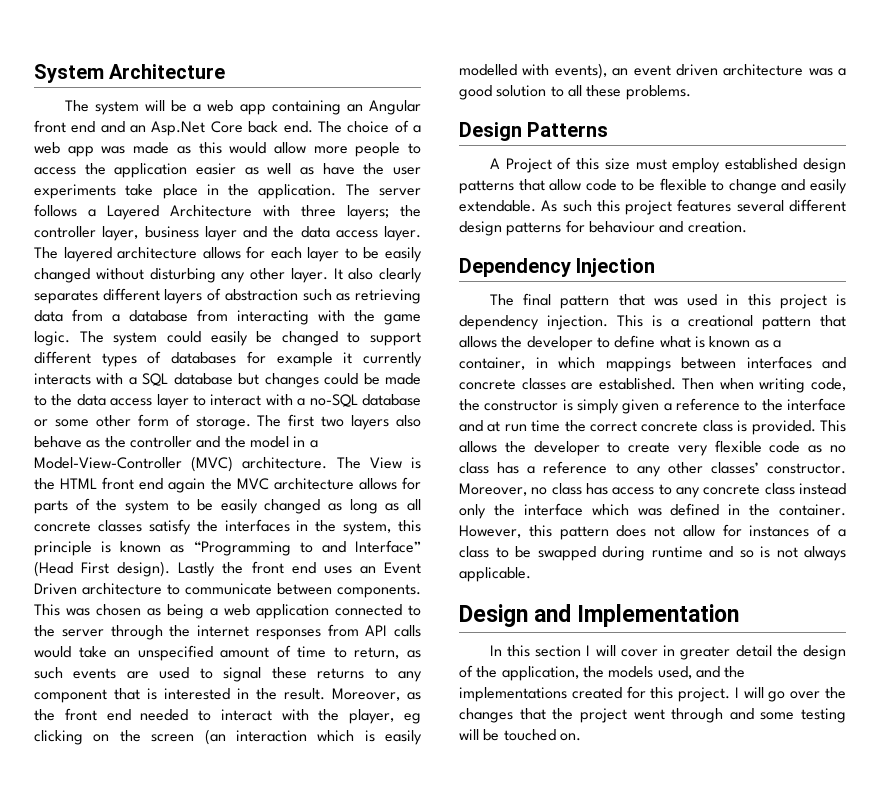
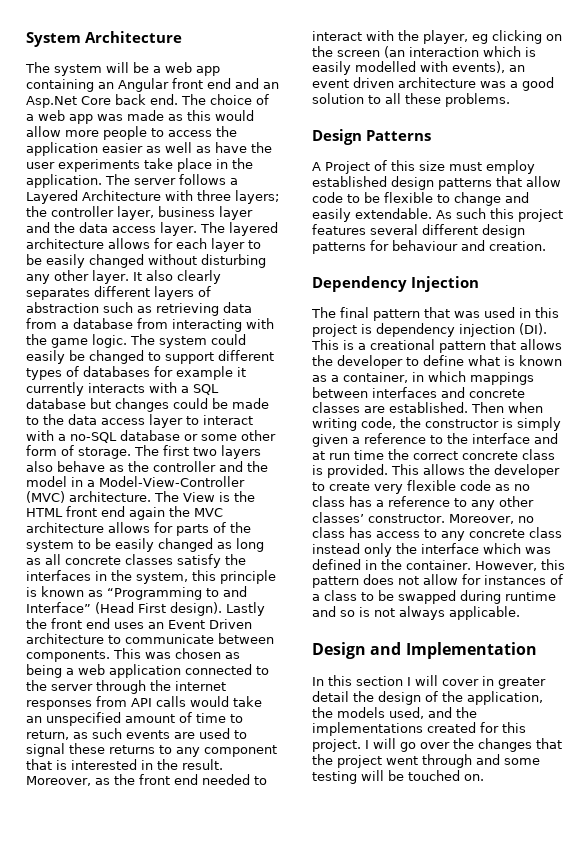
- The final pattern that was used in this project is dependency injection. This is a creational pattern that allows the developer to define what is known as a container, in which mappings between interfaces and concrete classes are established.
+ The final pattern that was used in this project is dependency injection (DI). This is a creational pattern that allows the developer to define what is known as a container, in which mappings between interfaces and concrete classes are established.

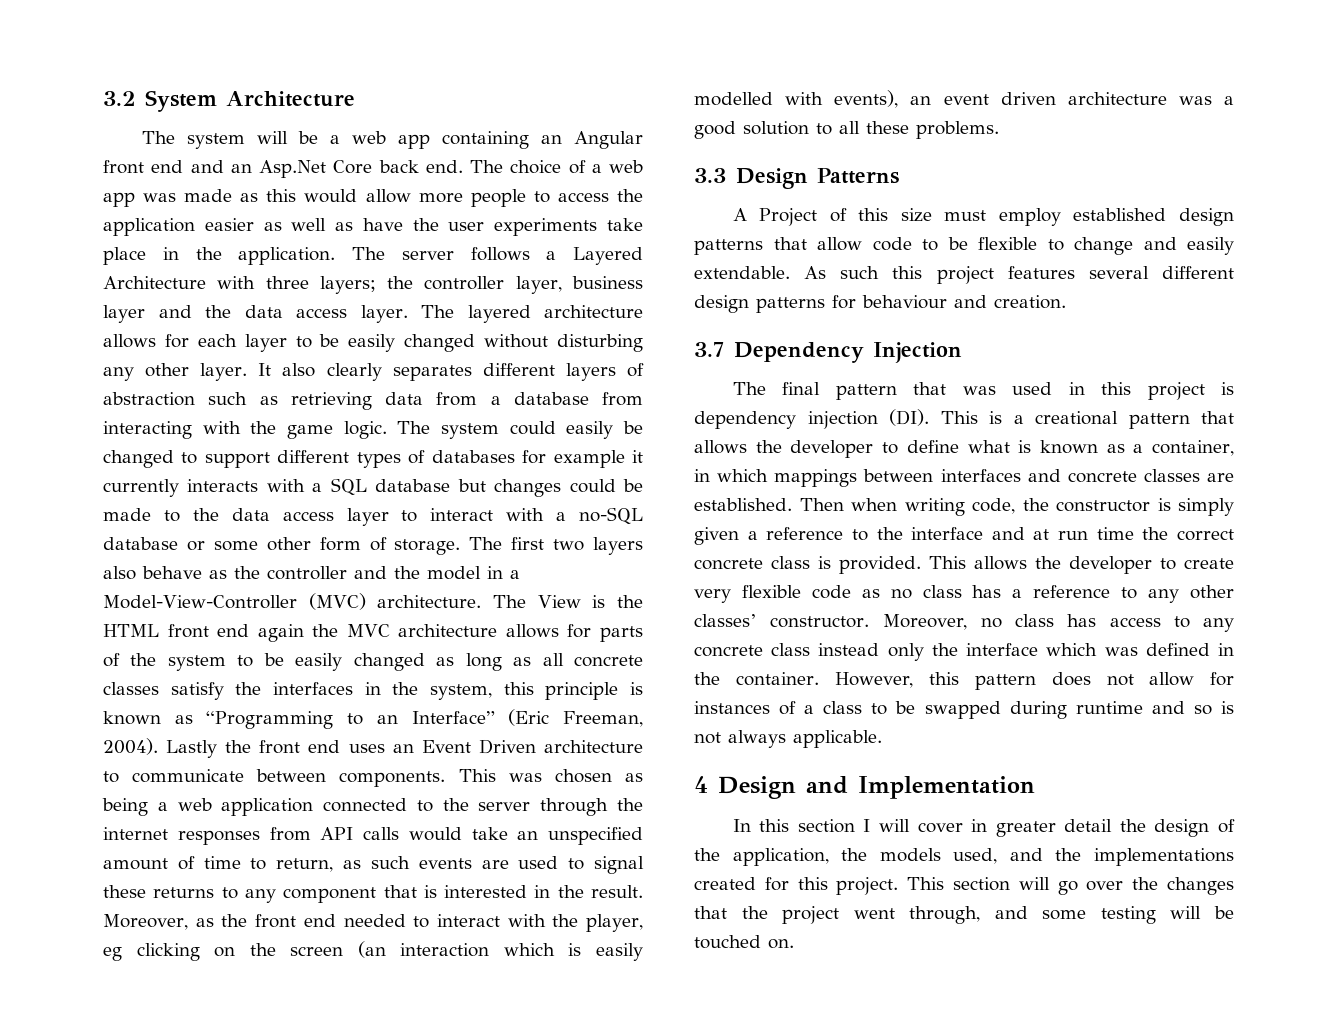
- System Architecture
+ 3.2 System Architecture
- The View is the HTML front end again the MVC architecture allows for parts of the system to be easily changed as long as all concrete classes satisfy the interfaces in the system, this principle is known as “Programming to and Interface” (Head First design).
+ The View is the HTML front end again the MVC architecture allows for parts of the system to be easily changed as long as all concrete classes satisfy the interfaces in the system, this principle is known as “Programming to an Interface” (Eric Freeman, 2004).
- Design Patterns
+ 3.3 Design Patterns
- Dependency Injection
+ 3.7 Dependency Injection
- Design and Implementation
+ 4 Design and Implementation
- I will go over the changes that the project went through and some testing will be touched on.
+ This section will go over the changes that the project went through, and some testing will be touched on.

